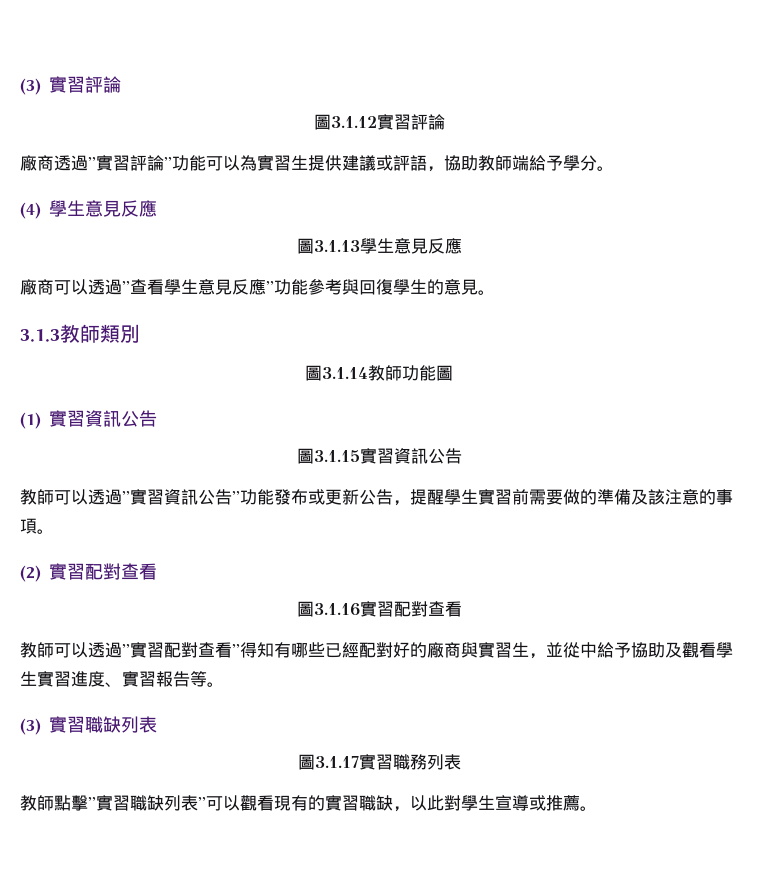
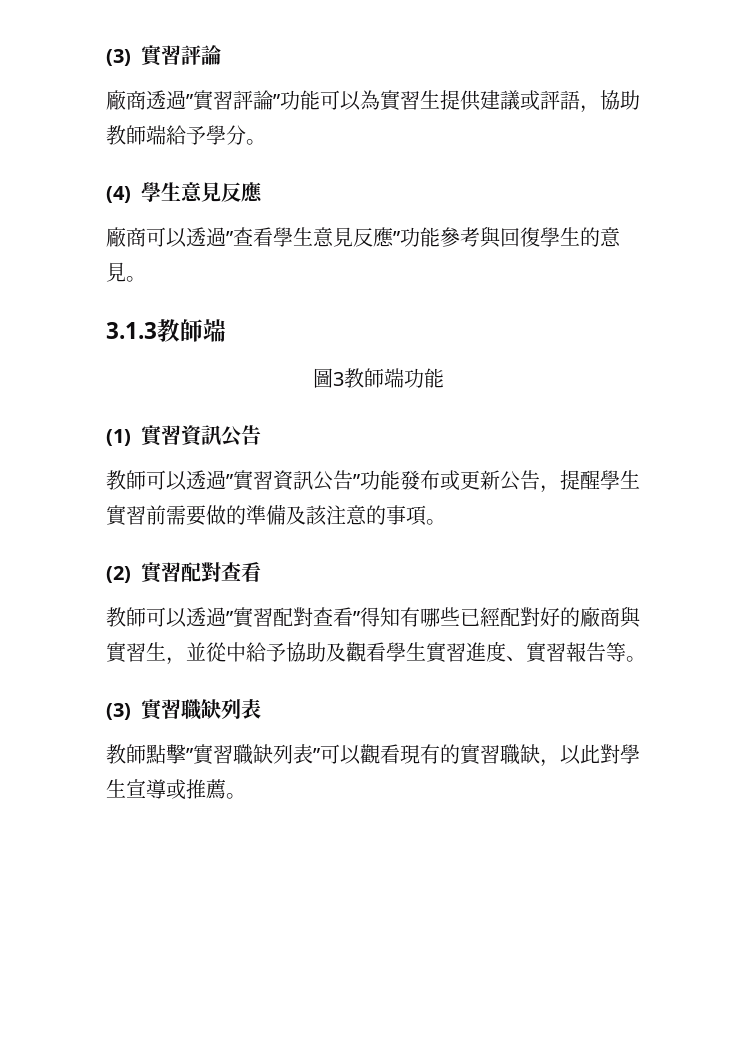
- 圖3.1.12實習評論
- 圖3.1.13學生意見反應
- 3.1.3教師類別
- 圖3.1.14教師功能圖
+ 3.1.3教師端
+ 圖3教師端功能
- 圖3.1.15實習資訊公告
- 圖3.1.16實習配對查看
- 圖3.1.17實習職務列表

